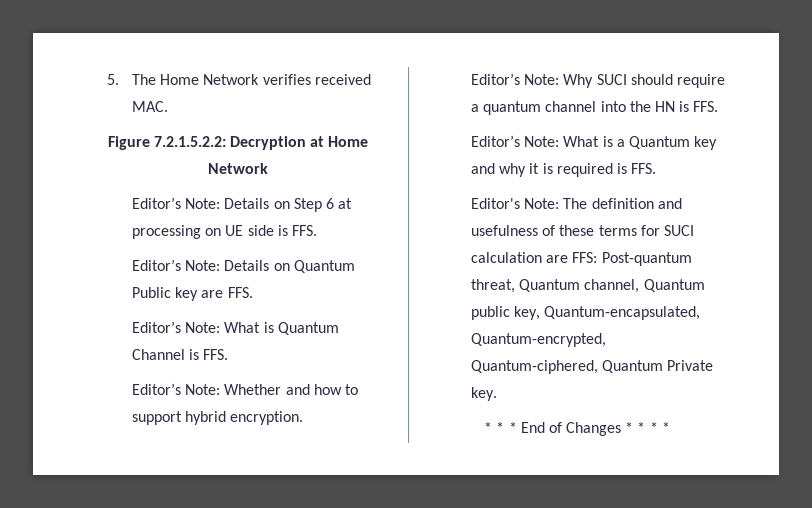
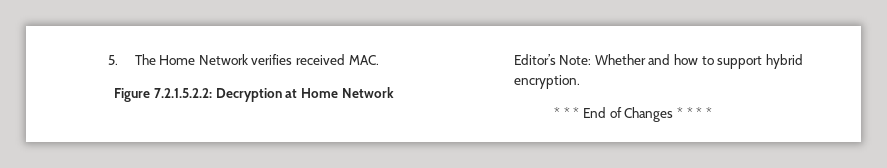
- Editor’s Note: Details on Step 6 at processing on UE side is FFS.
- Editor’s Note: Details on Quantum Public key are FFS.
- Editor’s Note: What is Quantum Channel is FFS.
- Editor’s Note: Why SUCI should require a quantum channel into the HN is FFS.
- Editor’s Note: What is a Quantum key and why it is required is FFS.
- Editor's Note: The definition and usefulness of these terms for SUCI calculation are FFS: Post-quantum threat, Quantum channel, Quantum public key, Quantum-encapsulated, Quantum-encrypted, Quantum-ciphered, Quantum Private key.

